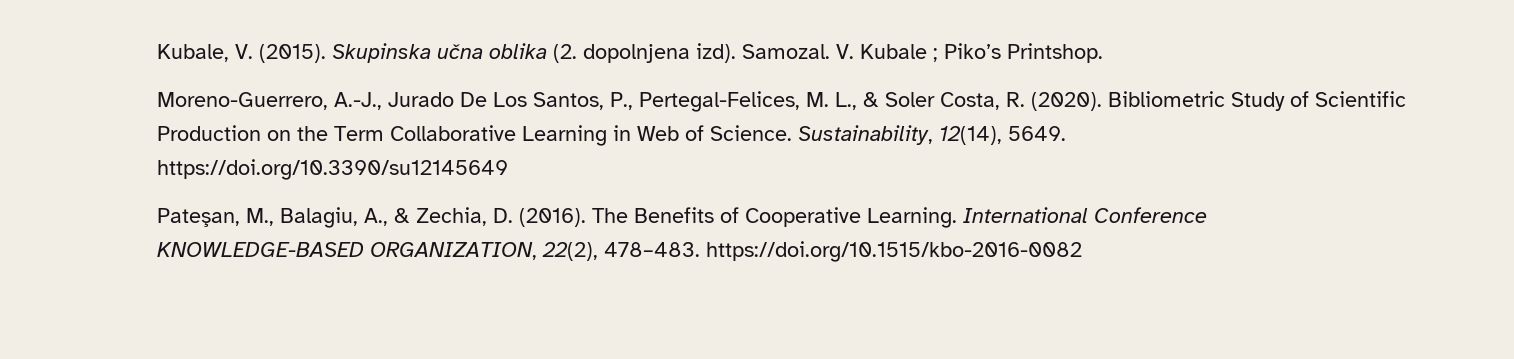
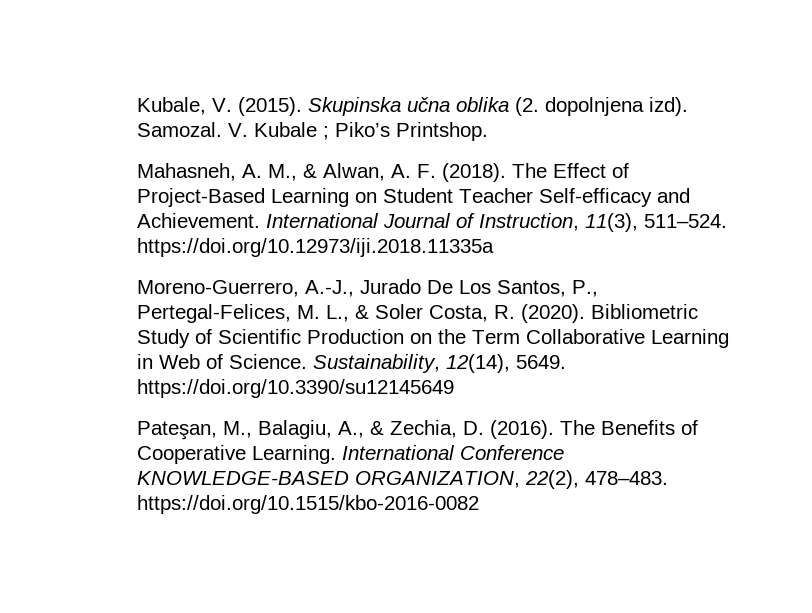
+ Mahasneh, A. M., & Alwan, A. F. (2018). The Effect of Project-Based Learning on Student Teacher Self-efficacy and Achievement. International Journal of Instruction, 11(3), 511–524. https://doi.org/10.12973/iji.2018.11335a

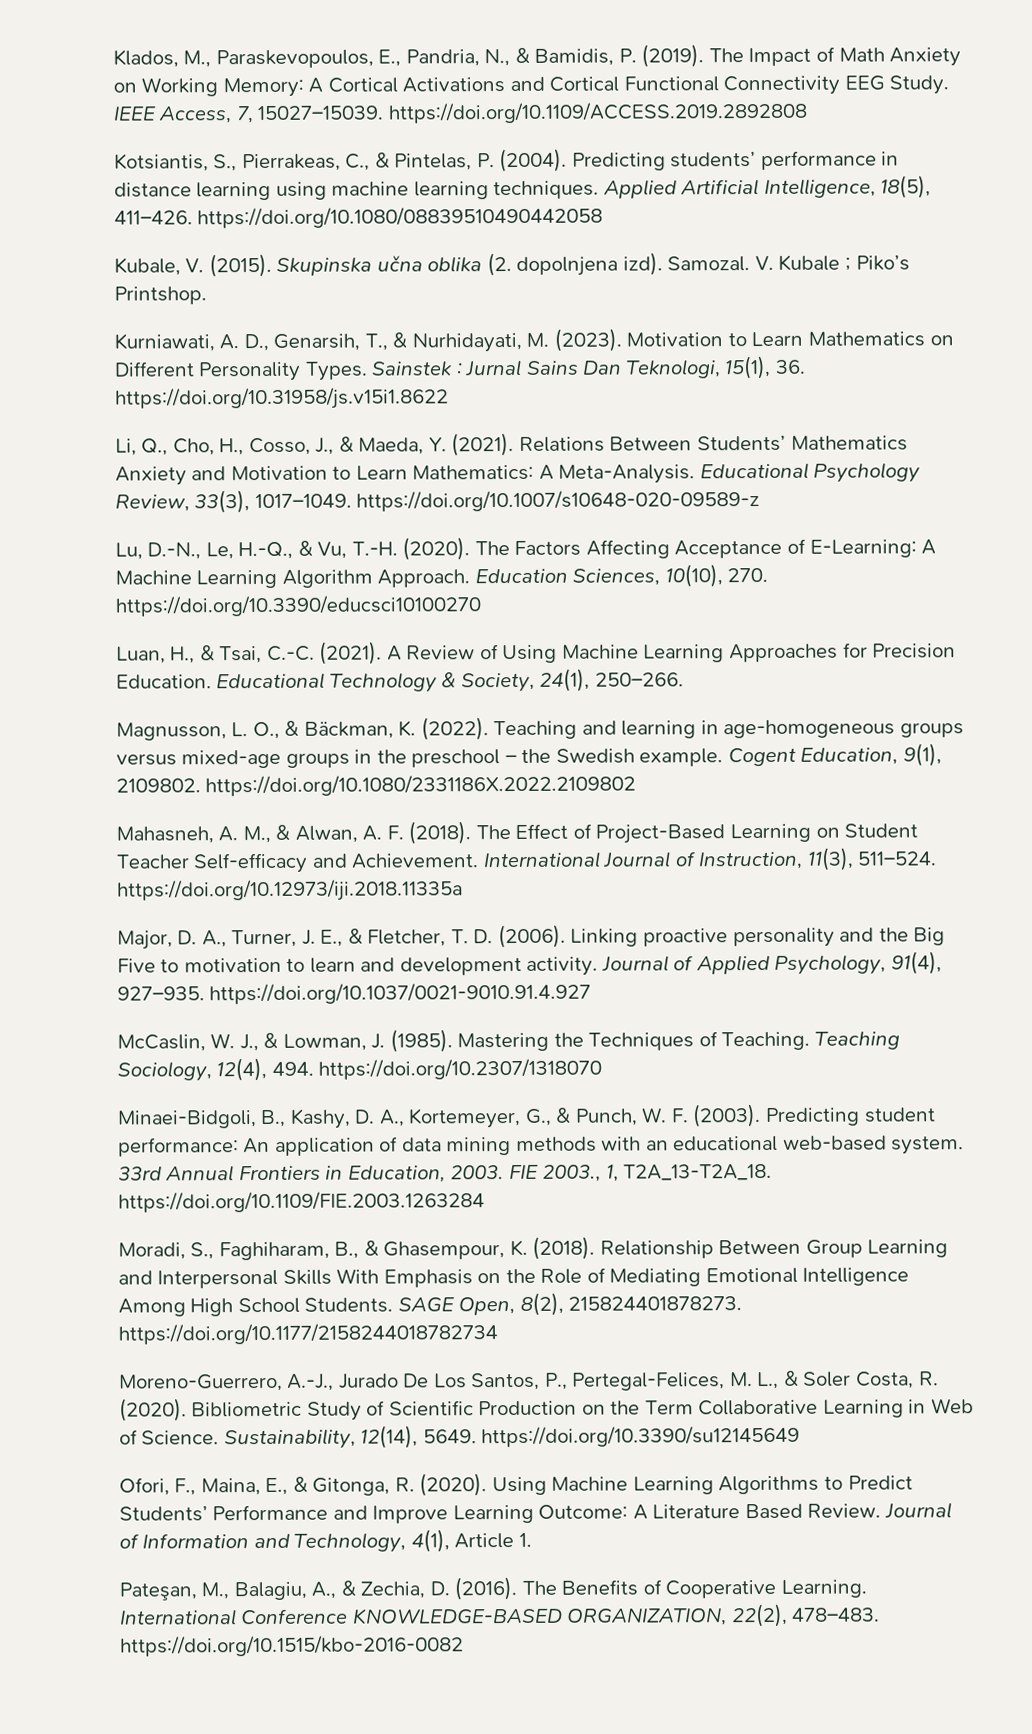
+ Klados, M., Paraskevopoulos, E., Pandria, N., & Bamidis, P. (2019). The Impact of Math Anxiety on Working Memory: A Cortical Activations and Cortical Functional Connectivity EEG Study. IEEE Access, 7, 15027–15039. https://doi.org/10.1109/ACCESS.2019.2892808
+ Kotsiantis, S., Pierrakeas, C., & Pintelas, P. (2004). Predicting students’ performance in distance learning using machine learning techniques. Applied Artificial Intelligence, 18(5), 411–426. https://doi.org/10.1080/08839510490442058
+ Kurniawati, A. D., Genarsih, T., & Nurhidayati, M. (2023). Motivation to Learn Mathematics on Different Personality Types. Sainstek : Jurnal Sains Dan Teknologi, 15(1), 36. https://doi.org/10.31958/js.v15i1.8622
+ Li, Q., Cho, H., Cosso, J., & Maeda, Y. (2021). Relations Between Students’ Mathematics Anxiety and Motivation to Learn Mathematics: A Meta-Analysis. Educational Psychology Review, 33(3), 1017–1049. https://doi.org/10.1007/s10648-020-09589-z
+ Lu, D.-N., Le, H.-Q., & Vu, T.-H. (2020). The Factors Affecting Acceptance of E-Learning: A Machine Learning Algorithm Approach. Education Sciences, 10(10), 270. https://doi.org/10.3390/educsci10100270
+ Luan, H., & Tsai, C.-C. (2021). A Review of Using Machine Learning Approaches for Precision Education. Educational Technology & Society, 24(1), 250–266.
+ Magnusson, L. O., & Bäckman, K. (2022). Teaching and learning in age-homogeneous groups versus mixed-age groups in the preschool – the Swedish example. Cogent Education, 9(1), 2109802. https://doi.org/10.1080/2331186X.2022.2109802
+ Major, D. A., Turner, J. E., & Fletcher, T. D. (2006). Linking proactive personality and the Big Five to motivation to learn and development activity. Journal of Applied Psychology, 91(4), 927–935. https://doi.org/10.1037/0021-9010.91.4.927
+ McCaslin, W. J., & Lowman, J. (1985). Mastering the Techniques of Teaching. Teaching Sociology, 12(4), 494. https://doi.org/10.2307/1318070
+ Minaei-Bidgoli, B., Kashy, D. A., Kortemeyer, G., & Punch, W. F. (2003). Predicting student performance: An application of data mining methods with an educational web-based system. 33rd Annual Frontiers in Education, 2003. FIE 2003., 1, T2A_13-T2A_18. https://doi.org/10.1109/FIE.2003.1263284
+ Moradi, S., Faghiharam, B., & Ghasempour, K. (2018). Relationship Between Group Learning and Interpersonal Skills With Emphasis on the Role of Mediating Emotional Intelligence Among High School Students. SAGE Open, 8(2), 215824401878273. https://doi.org/10.1177/2158244018782734
+ Ofori, F., Maina, E., & Gitonga, R. (2020). Using Machine Learning Algorithms to Predict Students’ Performance and Improve Learning Outcome: A Literature Based Review. Journal of Information and Technology, 4(1), Article 1.

